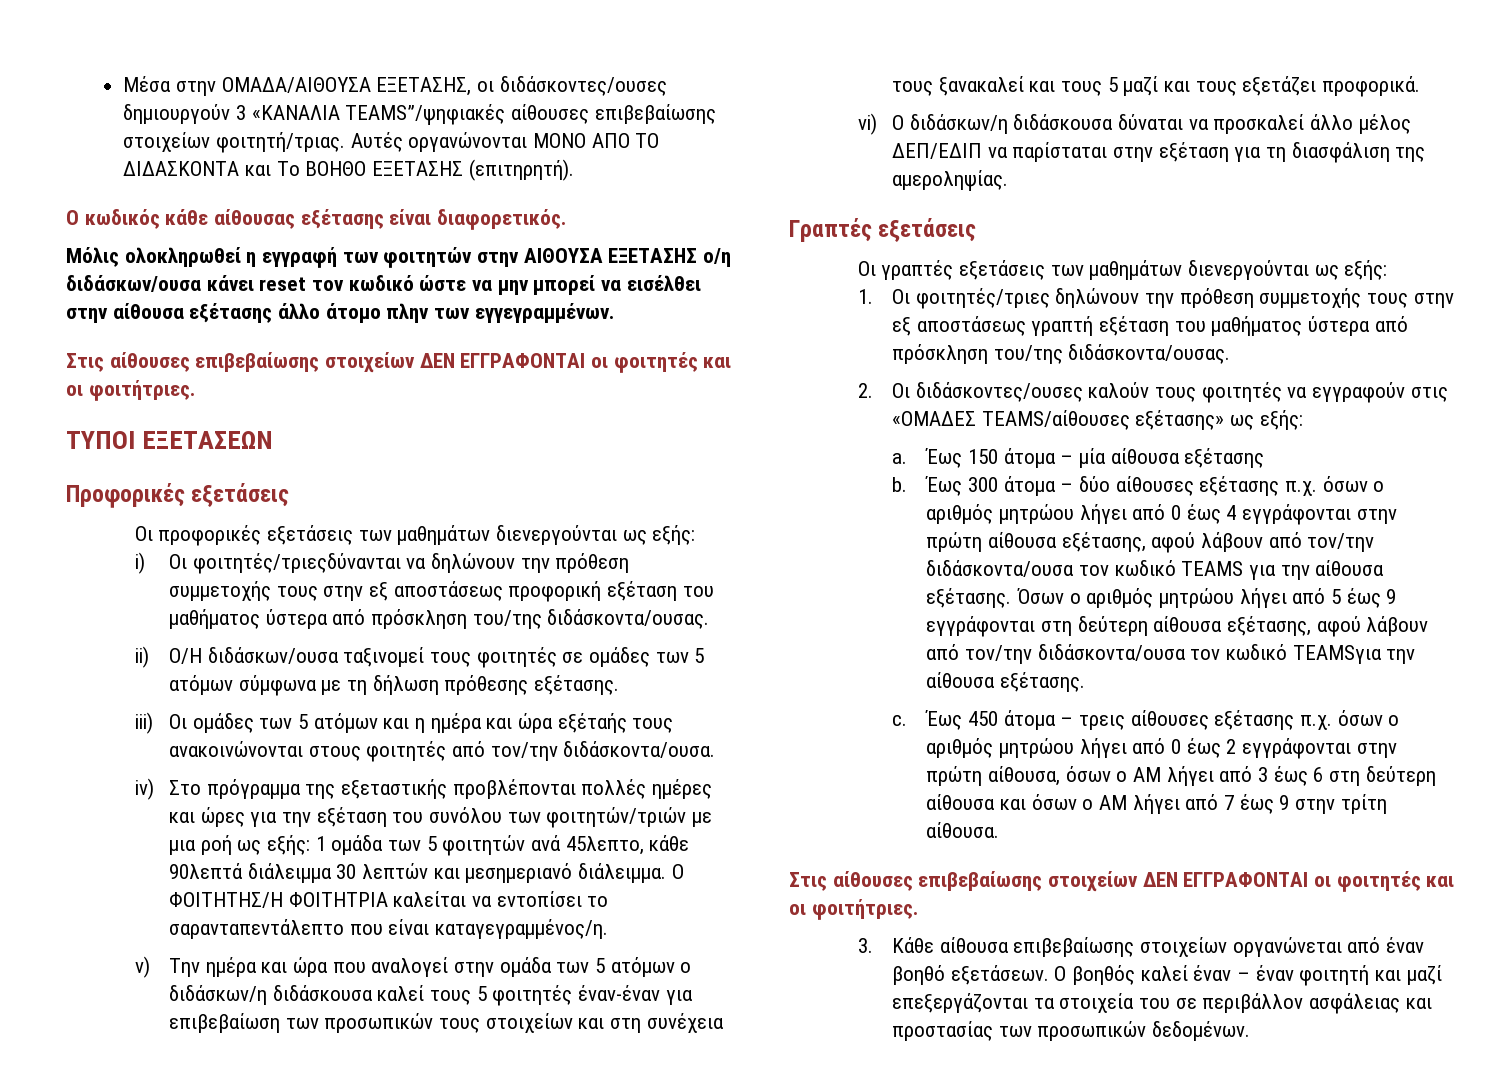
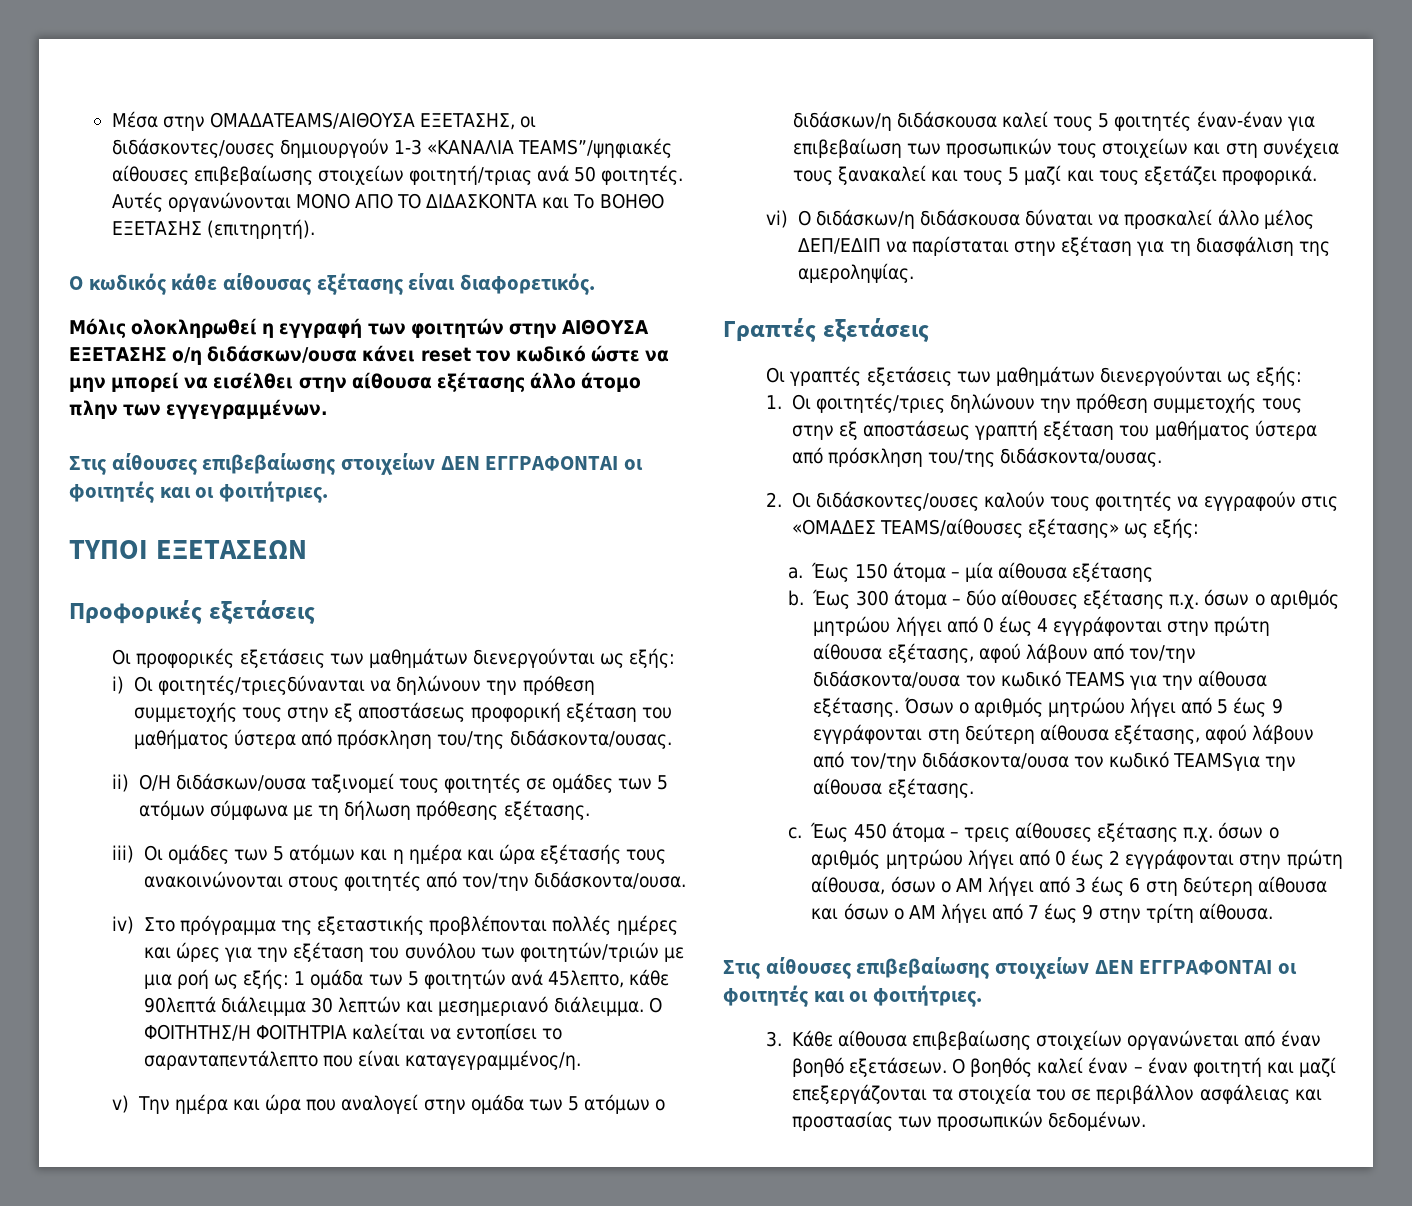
- Μέσα στην ΟΜΑΔΑ/ΑΙΘΟΥΣΑ ΕΞΕΤΑΣΗΣ, οι διδάσκοντες/ουσες δημιουργούν 3 «ΚΑΝΑΛΙΑ ΤΕΑΜS”/ψηφιακές αίθουσες επιβεβαίωσης στοιχείων φοιτητή/τριας.
+ Μέσα στην ΟΜΑΔΑTEAMS/ΑΙΘΟΥΣΑ ΕΞΕΤΑΣΗΣ, οι διδάσκοντες/ουσες δημιουργούν 1-3 «ΚΑΝΑΛΙΑ ΤΕΑΜS”/ψηφιακές αίθουσες επιβεβαίωσης στοιχείων φοιτητή/τριας ανά 50 φοιτητές.
- iii) Οι ομάδες των 5 ατόμων και η ημέρα και ώρα εξέταής τους ανακοινώνονται στους φοιτητές από τον/την διδάσκοντα/ουσα.
+ iii) Οι ομάδες των 5 ατόμων και η ημέρα και ώρα εξέτασής τους ανακοινώνονται στους φοιτητές από τον/την διδάσκοντα/ουσα.

